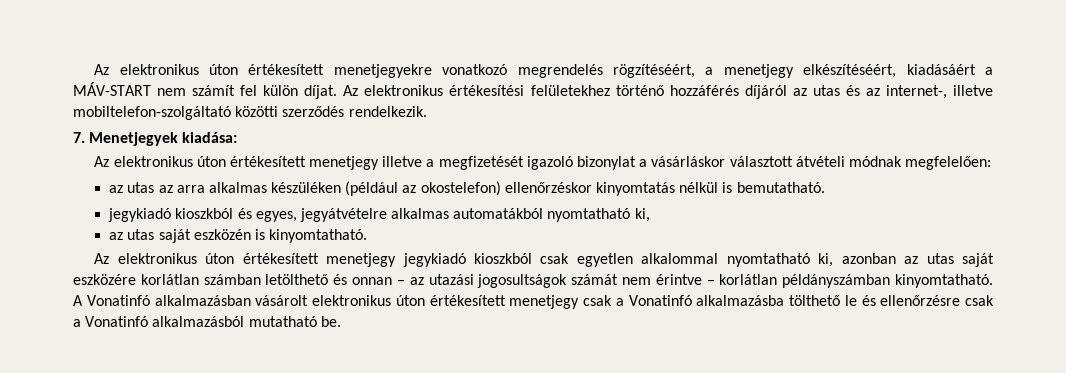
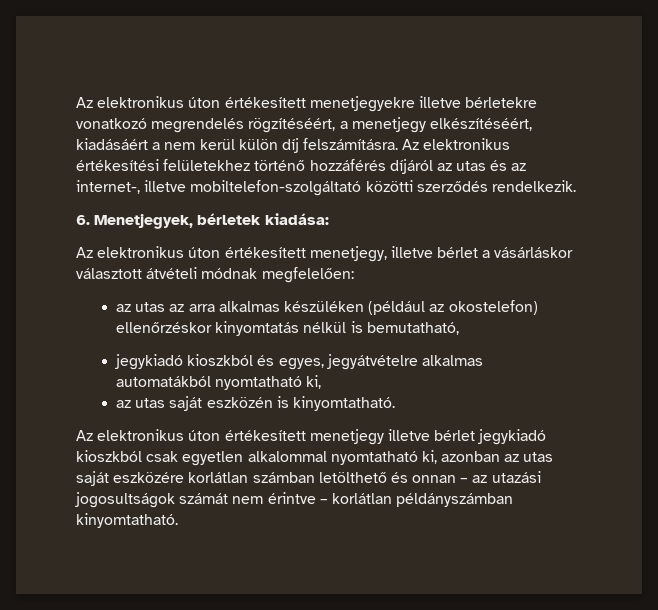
- Az elektronikus úton értékesített menetjegyekre vonatkozó megrendelés rögzítéséért, a menetjegy elkészítéséért, kiadásáért a MÁV-START nem számít fel külön díjat.
+ Az elektronikus úton értékesített menetjegyekre illetve bérletekre vonatkozó megrendelés rögzítéséért, a menetjegy elkészítéséért, kiadásáért a nem kerül külön díj felszámításra.
- 7. Menetjegyek kiadása:
+ 6. Menetjegyek, bérletek kiadása:
- Az elektronikus úton értékesített menetjegy illetve a megfizetését igazoló bizonylat a vásárláskor választott átvételi módnak megfelelően:
+ Az elektronikus úton értékesített menetjegy, illetve bérlet a vásárláskor választott átvételi módnak megfelelően:
- az utas az arra alkalmas készüléken (például az okostelefon) ellenőrzéskor kinyomtatás nélkül is bemutatható.
+ az utas az arra alkalmas készüléken (például az okostelefon) ellenőrzéskor kinyomtatás nélkül is bemutatható,
- Az elektronikus úton értékesített menetjegy jegykiadó kioszkból csak egyetlen alkalommal nyomtatható ki, azonban az utas saját eszközére korlátlan számban letölthető és onnan – az utazási jogosultságok számát nem érintve – korlátlan példányszámban kinyomtatható. A Vonatinfó alkalmazásban vásárolt elektronikus úton értékesített menetjegy csak a Vonatinfó alkalmazásba tölthető le és ellenőrzésre csak a Vonatinfó alkalmazásból mutatható be.
+ Az elektronikus úton értékesített menetjegy illetve bérlet jegykiadó kioszkból csak egyetlen alkalommal nyomtatható ki, azonban az utas saját eszközére korlátlan számban letölthető és onnan – az utazási jogosultságok számát nem érintve – korlátlan példányszámban kinyomtatható.

